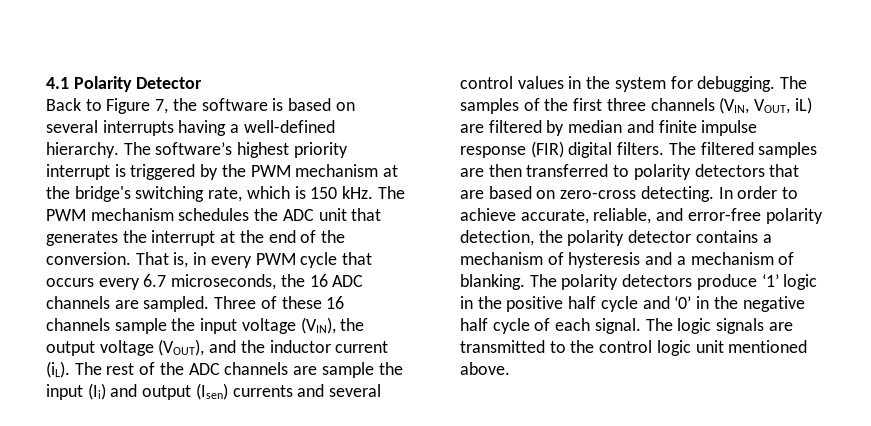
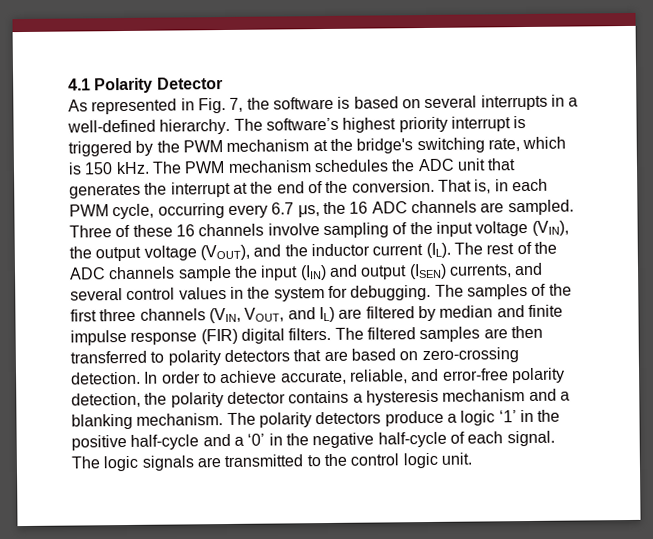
- Back to Figure 7, the software is based on several interrupts having a well-defined hierarchy.
+ As represented in Fig. 7, the software is based on several interrupts in a well-defined hierarchy.
- That is, in every PWM cycle that occurs every 6.7 microseconds, the 16 ADC channels are sampled.
+ That is, in each PWM cycle, occurring every 6.7 μs, the 16 ADC channels are sampled.
- Three of these 16 channels sample the input voltage (VIN), the output voltage (VOUT), and the inductor current (iL). The rest of the ADC channels are sample the input (Ii) and output (Isen) currents and several control values in the system for debugging.
+ Three of these 16 channels involve sampling of the input voltage (VIN), the output voltage (VOUT), and the inductor current (IL). The rest of the ADC channels sample the input (IIN) and output (ISEN) currents, and several control values in the system for debugging.
- The samples of the first three channels (VIN, VOUT, iL) are filtered by median and finite impulse response (FIR) digital filters.
+ The samples of the first three channels (VIN, VOUT, and IL) are filtered by median and finite impulse response (FIR) digital filters.
- The filtered samples are then transferred to polarity detectors that are based on zero-cross detecting.
+ The filtered samples are then transferred to polarity detectors that are based on zero-crossing detection.
- In order to achieve accurate, reliable, and error-free polarity detection, the polarity detector contains a mechanism of hysteresis and a mechanism of blanking. The polarity detectors produce ‘1’ logic in the positive half cycle and ‘0’ in the negative half cycle of each signal.
+ In order to achieve accurate, reliable, and error-free polarity detection, the polarity detector contains a hysteresis mechanism and a blanking mechanism. The polarity detectors produce a logic ‘1’ in the positive half-cycle and a ‘0’ in the negative half-cycle of each signal.
- The logic signals are transmitted to the control logic unit mentioned above.
+ The logic signals are transmitted to the control logic unit.

